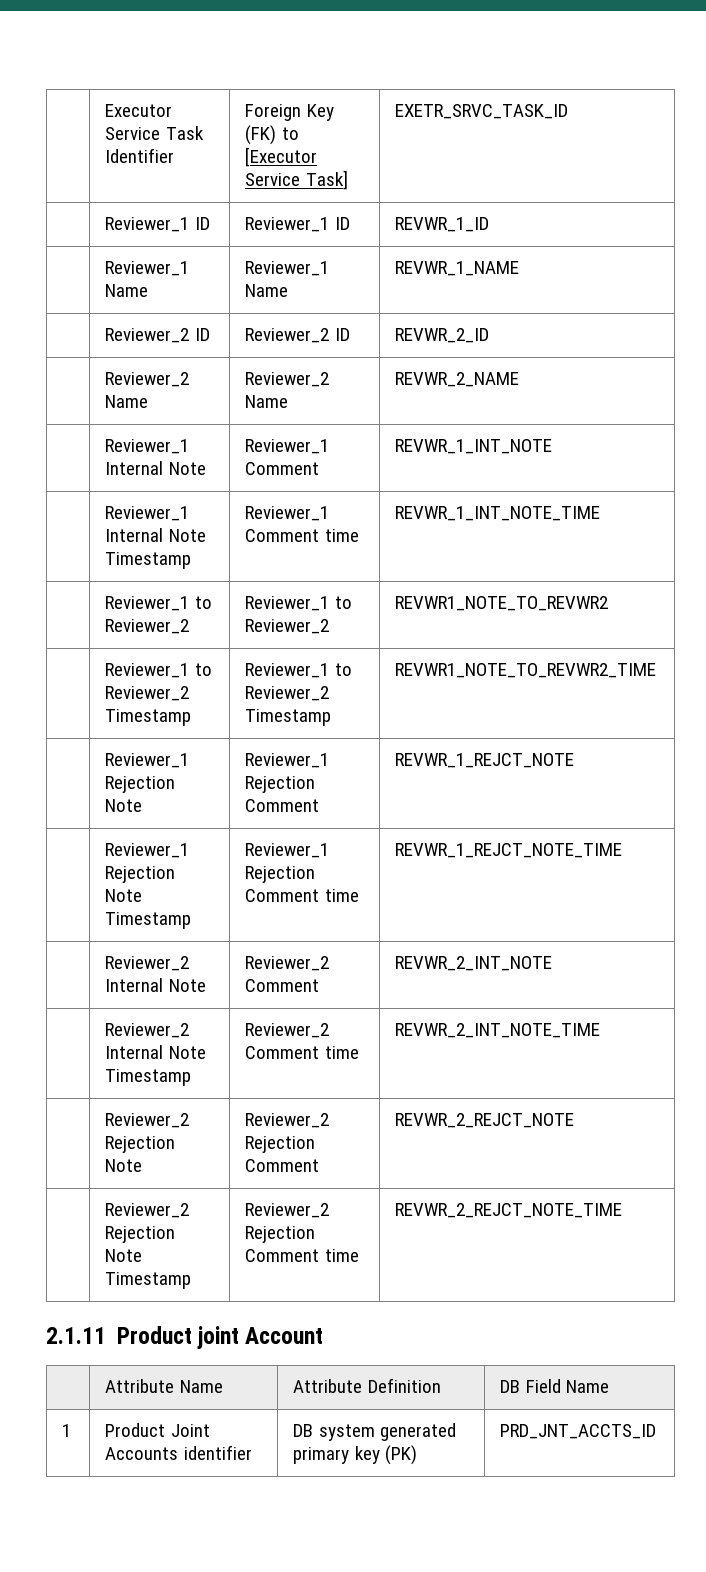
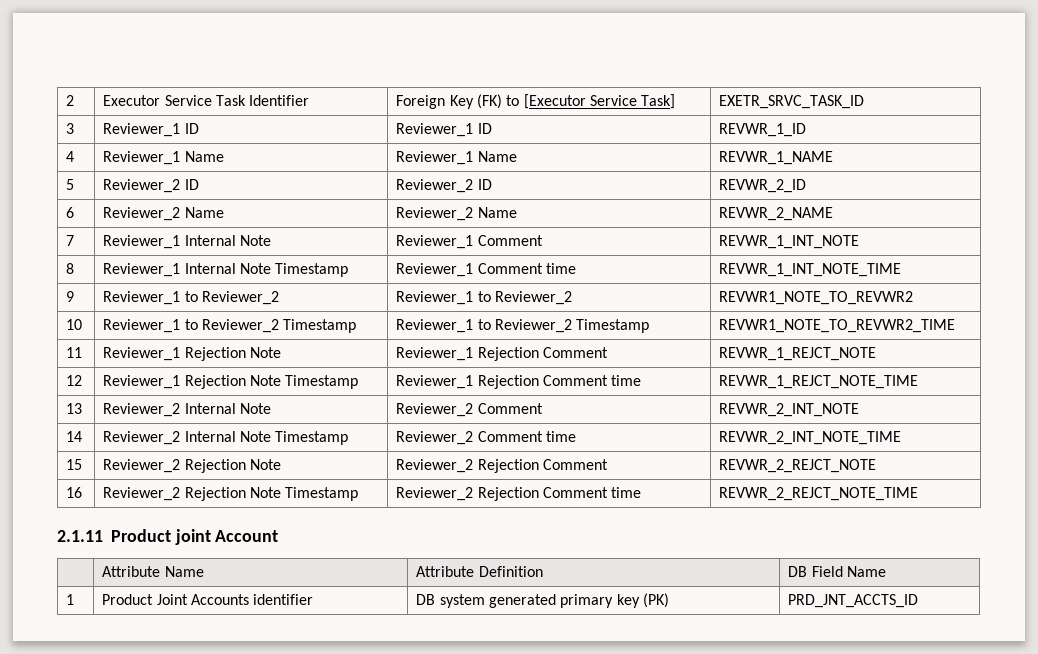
- | Executor Service Task Identifier | Foreign Key (FK) to [Executor Service Task] | EXETR_SRVC_TASK_ID
+ 2 | Executor Service Task Identifier | Foreign Key (FK) to [Executor Service Task] | EXETR_SRVC_TASK_ID
- | Reviewer_1 ID | Reviewer_1 ID | REVWR_1_ID
+ 3 | Reviewer_1 ID | Reviewer_1 ID | REVWR_1_ID
- | Reviewer_1 Name | Reviewer_1 Name | REVWR_1_NAME
+ 4 | Reviewer_1 Name | Reviewer_1 Name | REVWR_1_NAME
- | Reviewer_2 ID | Reviewer_2 ID | REVWR_2_ID
+ 5 | Reviewer_2 ID | Reviewer_2 ID | REVWR_2_ID
- | Reviewer_2 Name | Reviewer_2 Name | REVWR_2_NAME
+ 6 | Reviewer_2 Name | Reviewer_2 Name | REVWR_2_NAME
- | Reviewer_1 Internal Note | Reviewer_1 Comment | REVWR_1_INT_NOTE
+ 7 | Reviewer_1 Internal Note | Reviewer_1 Comment | REVWR_1_INT_NOTE
- | Reviewer_1 Internal Note Timestamp | Reviewer_1 Comment time | REVWR_1_INT_NOTE_TIME
+ 8 | Reviewer_1 Internal Note Timestamp | Reviewer_1 Comment time | REVWR_1_INT_NOTE_TIME
- | Reviewer_1 to Reviewer_2 | Reviewer_1 to Reviewer_2 | REVWR1_NOTE_TO_REVWR2
+ 9 | Reviewer_1 to Reviewer_2 | Reviewer_1 to Reviewer_2 | REVWR1_NOTE_TO_REVWR2
- | Reviewer_1 to Reviewer_2 Timestamp | Reviewer_1 to Reviewer_2 Timestamp | REVWR1_NOTE_TO_REVWR2_TIME
+ 10 | Reviewer_1 to Reviewer_2 Timestamp | Reviewer_1 to Reviewer_2 Timestamp | REVWR1_NOTE_TO_REVWR2_TIME
- | Reviewer_1 Rejection Note | Reviewer_1 Rejection Comment | REVWR_1_REJCT_NOTE
+ 11 | Reviewer_1 Rejection Note | Reviewer_1 Rejection Comment | REVWR_1_REJCT_NOTE
- | Reviewer_1 Rejection Note Timestamp | Reviewer_1 Rejection Comment time | REVWR_1_REJCT_NOTE_TIME
+ 12 | Reviewer_1 Rejection Note Timestamp | Reviewer_1 Rejection Comment time | REVWR_1_REJCT_NOTE_TIME
- | Reviewer_2 Internal Note | Reviewer_2 Comment | REVWR_2_INT_NOTE
+ 13 | Reviewer_2 Internal Note | Reviewer_2 Comment | REVWR_2_INT_NOTE
- | Reviewer_2 Internal Note Timestamp | Reviewer_2 Comment time | REVWR_2_INT_NOTE_TIME
+ 14 | Reviewer_2 Internal Note Timestamp | Reviewer_2 Comment time | REVWR_2_INT_NOTE_TIME
- | Reviewer_2 Rejection Note | Reviewer_2 Rejection Comment | REVWR_2_REJCT_NOTE
+ 15 | Reviewer_2 Rejection Note | Reviewer_2 Rejection Comment | REVWR_2_REJCT_NOTE
- | Reviewer_2 Rejection Note Timestamp | Reviewer_2 Rejection Comment time | REVWR_2_REJCT_NOTE_TIME
+ 16 | Reviewer_2 Rejection Note Timestamp | Reviewer_2 Rejection Comment time | REVWR_2_REJCT_NOTE_TIME

